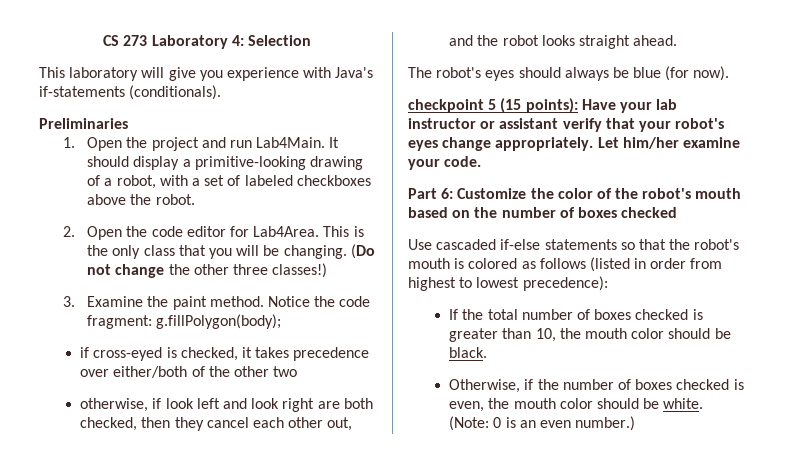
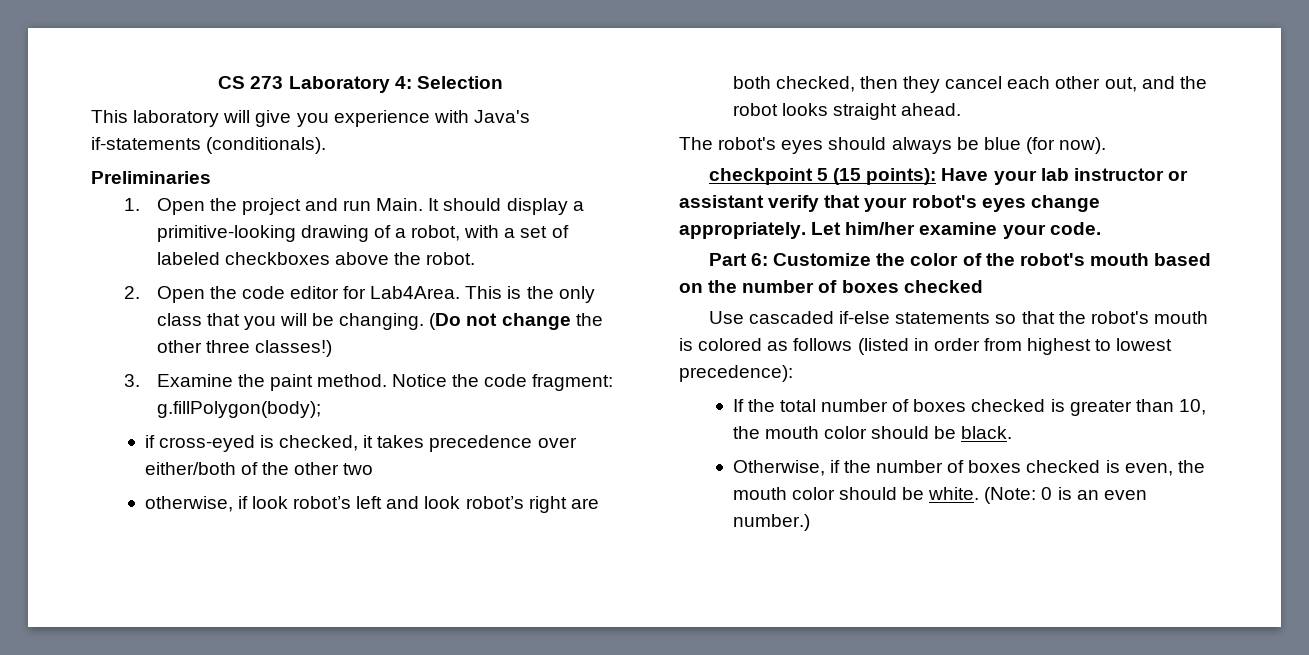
- 1. Open the project and run Lab4Main.
+ 1. Open the project and run Main.
- otherwise, if look left and look right are both checked, then they cancel each other out, and the robot looks straight ahead.
+ otherwise, if look robot’s left and look robot’s right are both checked, then they cancel each other out, and the robot looks straight ahead.

